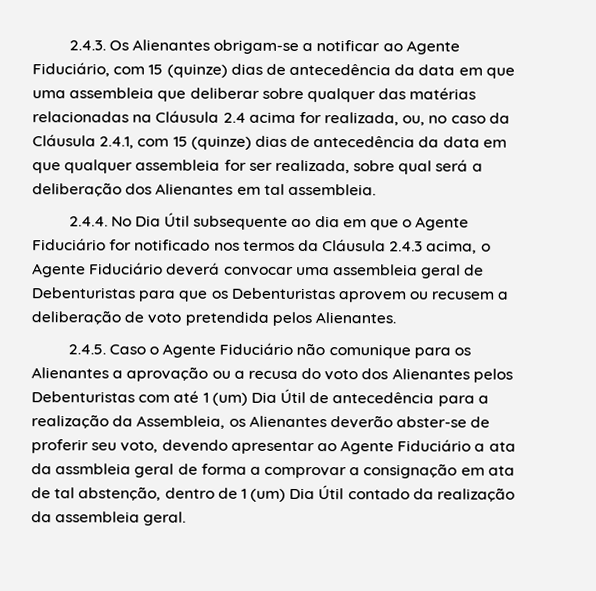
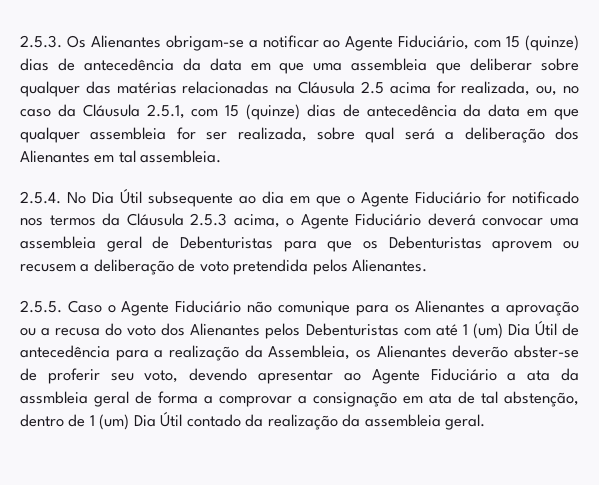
- 2.4.3. Os Alienantes obrigam-se a notificar ao Agente Fiduciário, com 15 (quinze) dias de antecedência da data em que uma assembleia que deliberar sobre qualquer das matérias relacionadas na Cláusula 2.4 acima for realizada, ou, no caso da Cláusula 2.4.1, com 15 (quinze) dias de antecedência da data em que qualquer assembleia for ser realizada, sobre qual será a deliberação dos Alienantes em tal assembleia.
+ 2.5.3. Os Alienantes obrigam-se a notificar ao Agente Fiduciário, com 15 (quinze) dias de antecedência da data em que uma assembleia que deliberar sobre qualquer das matérias relacionadas na Cláusula 2.5 acima for realizada, ou, no caso da Cláusula 2.5.1, com 15 (quinze) dias de antecedência da data em que qualquer assembleia for ser realizada, sobre qual será a deliberação dos Alienantes em tal assembleia.
- 2.4.4. No Dia Útil subsequente ao dia em que o Agente Fiduciário for notificado nos termos da Cláusula 2.4.3 acima, o Agente Fiduciário deverá convocar uma assembleia geral de Debenturistas para que os Debenturistas aprovem ou recusem a deliberação de voto pretendida pelos Alienantes.
+ 2.5.4. No Dia Útil subsequente ao dia em que o Agente Fiduciário for notificado nos termos da Cláusula 2.5.3 acima, o Agente Fiduciário deverá convocar uma assembleia geral de Debenturistas para que os Debenturistas aprovem ou recusem a deliberação de voto pretendida pelos Alienantes.
- 2.4.5. Caso o Agente Fiduciário não comunique para os Alienantes a aprovação ou a recusa do voto dos Alienantes pelos Debenturistas com até 1 (um) Dia Útil de antecedência para a realização da Assembleia, os Alienantes deverão abster-se de proferir seu voto, devendo apresentar ao Agente Fiduciário a ata da assmbleia geral de forma a comprovar a consignação em ata de tal abstenção, dentro de 1 (um) Dia Útil contado da realização da assembleia geral.
+ 2.5.5. Caso o Agente Fiduciário não comunique para os Alienantes a aprovação ou a recusa do voto dos Alienantes pelos Debenturistas com até 1 (um) Dia Útil de antecedência para a realização da Assembleia, os Alienantes deverão abster-se de proferir seu voto, devendo apresentar ao Agente Fiduciário a ata da assmbleia geral de forma a comprovar a consignação em ata de tal abstenção, dentro de 1 (um) Dia Útil contado da realização da assembleia geral.

